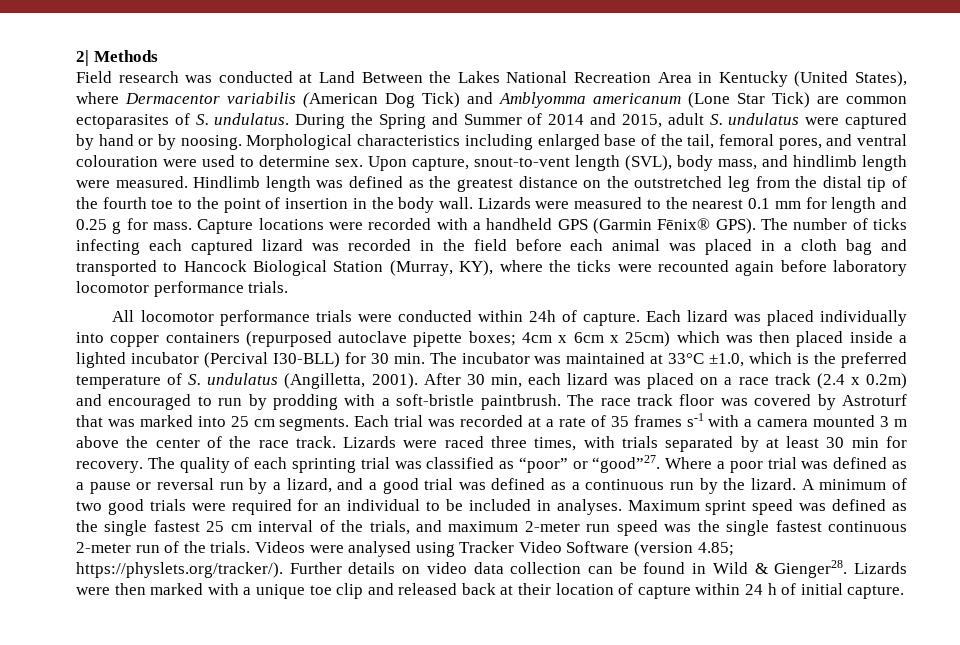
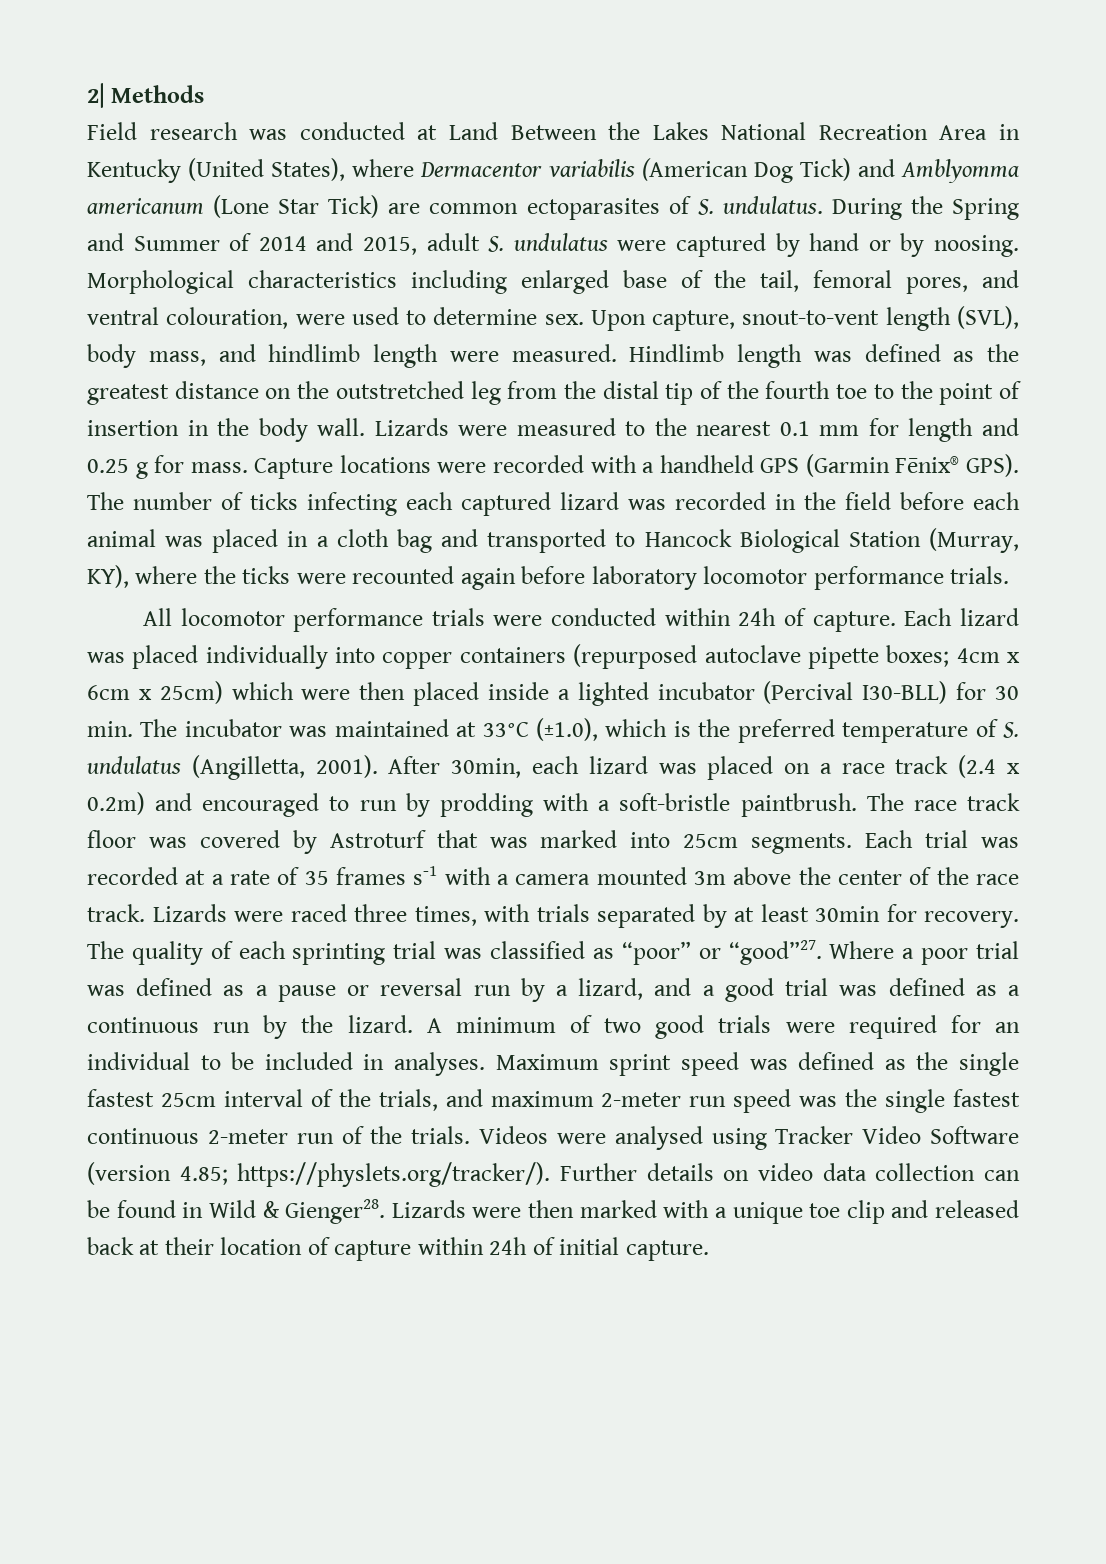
- Morphological characteristics including enlarged base of the tail, femoral pores, and ventral colouration were used to determine sex.
+ Morphological characteristics including enlarged base of the tail, femoral pores, and ventral colouration, were used to determine sex.
- Each lizard was placed individually into copper containers (repurposed autoclave pipette boxes; 4cm x 6cm x 25cm) which was then placed inside a lighted incubator (Percival I30-BLL) for 30 min. The incubator was maintained at 33°C ±1.0, which is the preferred temperature of S. undulatus (Angilletta, 2001).
+ Each lizard was placed individually into copper containers (repurposed autoclave pipette boxes; 4cm x 6cm x 25cm) which were then placed inside a lighted incubator (Percival I30-BLL) for 30 min. The incubator was maintained at 33°C (±1.0), which is the preferred temperature of S. undulatus (Angilletta, 2001).
- After 30 min, each lizard was placed on a race track (2.4 x 0.2m) and encouraged to run by prodding with a soft-bristle paintbrush.
+ After 30min, each lizard was placed on a race track (2.4 x 0.2m) and encouraged to run by prodding with a soft-bristle paintbrush.
- The race track floor was covered by Astroturf that was marked into 25 cm segments.
+ The race track floor was covered by Astroturf that was marked into 25cm segments.
- Each trial was recorded at a rate of 35 frames s-1 with a camera mounted 3 m above the center of the race track.
+ Each trial was recorded at a rate of 35 frames s-1 with a camera mounted 3m above the center of the race track.
- Lizards were raced three times, with trials separated by at least 30 min for recovery.
+ Lizards were raced three times, with trials separated by at least 30min for recovery.
- Maximum sprint speed was defined as the single fastest 25 cm interval of the trials, and maximum 2-meter run speed was the single fastest continuous 2-meter run of the trials.
+ Maximum sprint speed was defined as the single fastest 25cm interval of the trials, and maximum 2-meter run speed was the single fastest continuous 2-meter run of the trials.
- Lizards were then marked with a unique toe clip and released back at their location of capture within 24 h of initial capture.
+ Lizards were then marked with a unique toe clip and released back at their location of capture within 24h of initial capture.

